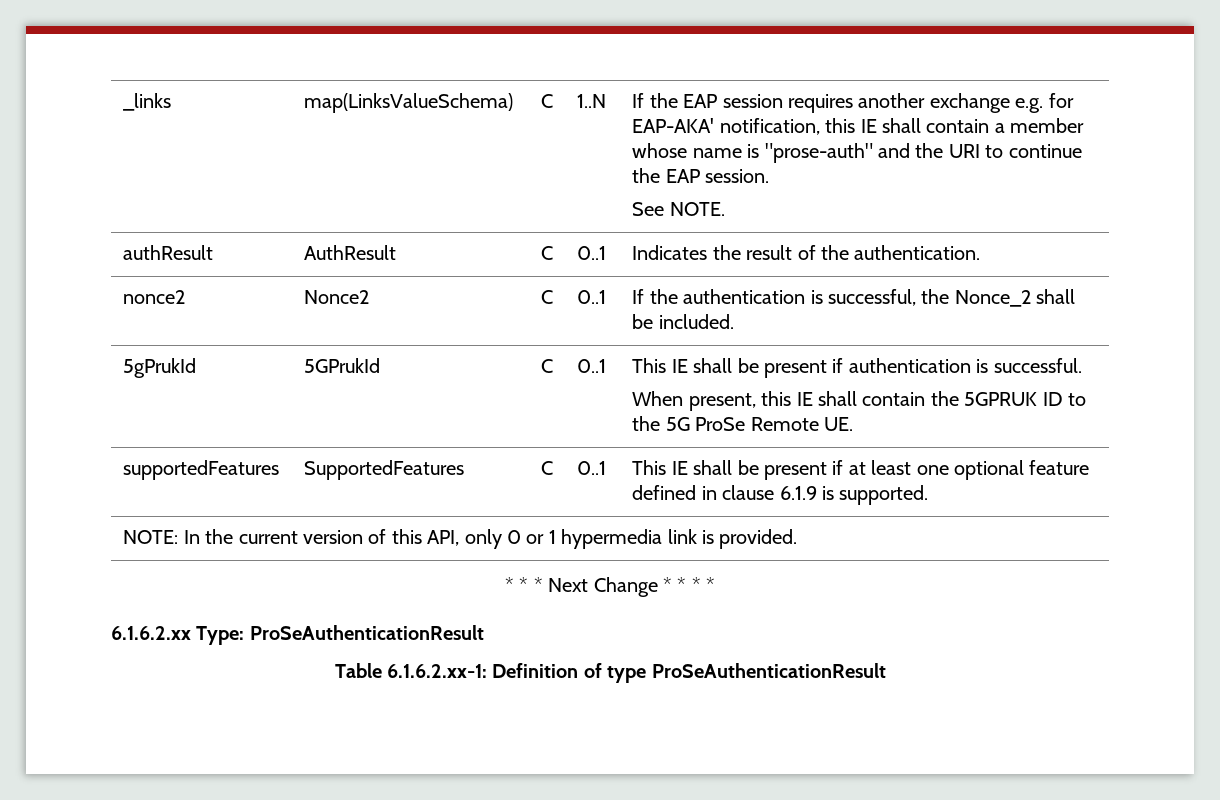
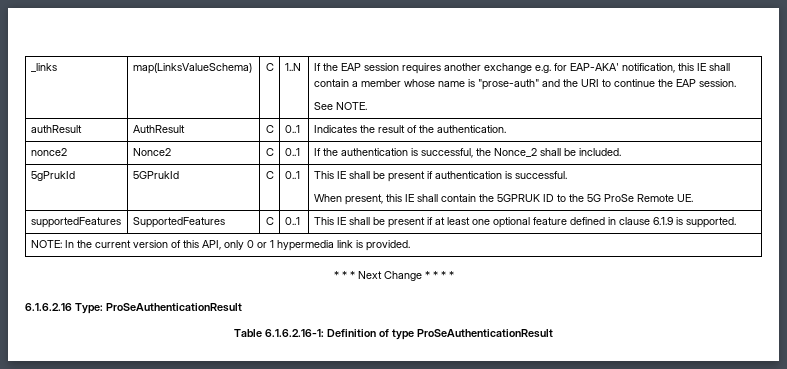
- 6.1.6.2.xx Type: ProSeAuthenticationResult
+ 6.1.6.2.16 Type: ProSeAuthenticationResult
- Table 6.1.6.2.xx-1: Definition of type ProSeAuthenticationResult
+ Table 6.1.6.2.16-1: Definition of type ProSeAuthenticationResult

